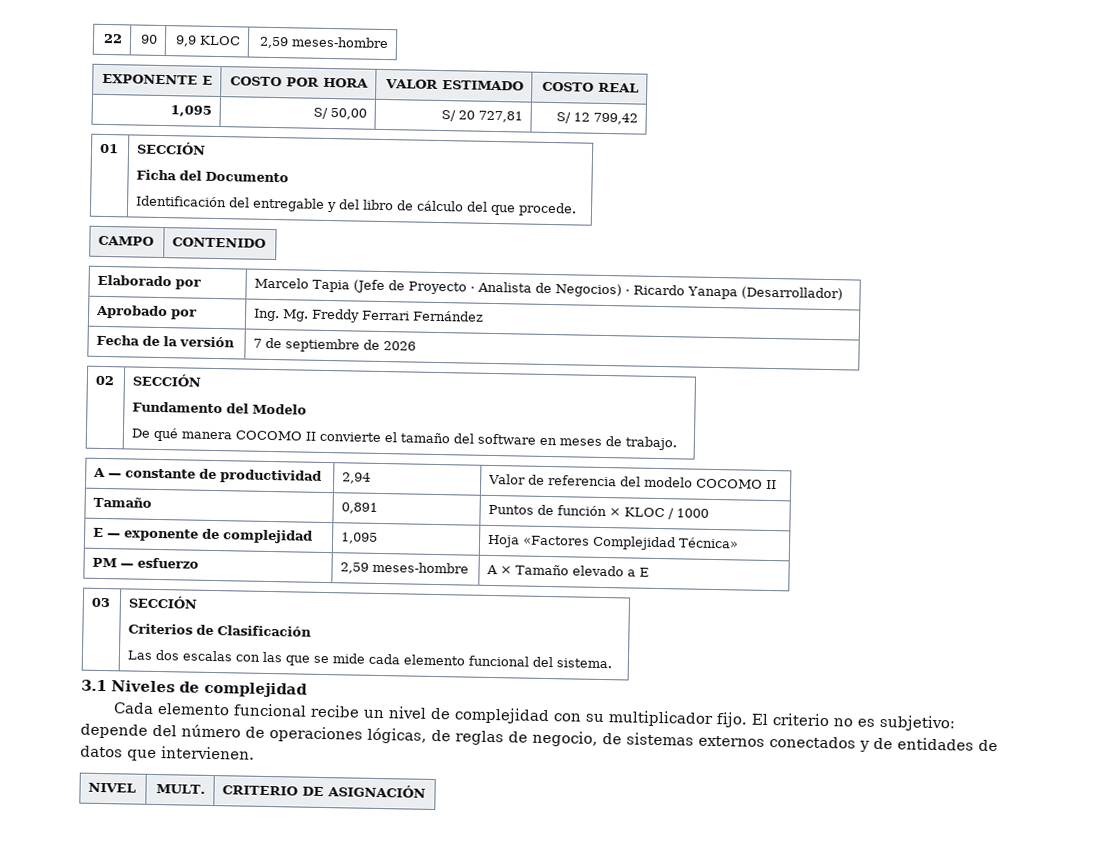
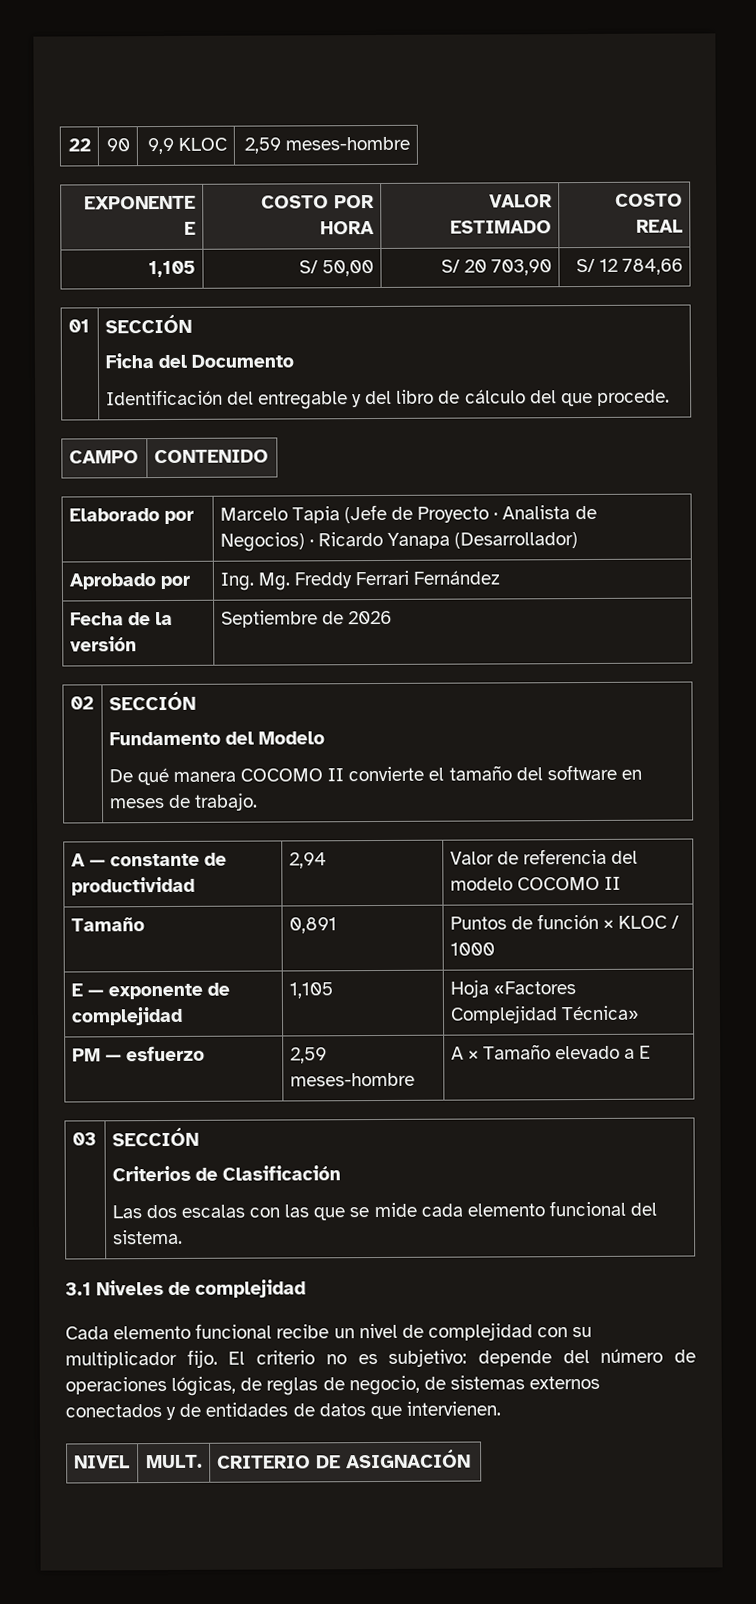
- 1,095 | S/ 50,00 | S/ 20 727,81 | S/ 12 799,42
+ 1,105 | S/ 50,00 | S/ 20 703,90 | S/ 12 784,66
- Fecha de la versión | 7 de septiembre de 2026
+ Fecha de la versión | Septiembre de 2026
- E — exponente de complejidad | 1,095 | Hoja «Factores Complejidad Técnica»
+ E — exponente de complejidad | 1,105 | Hoja «Factores Complejidad Técnica»

